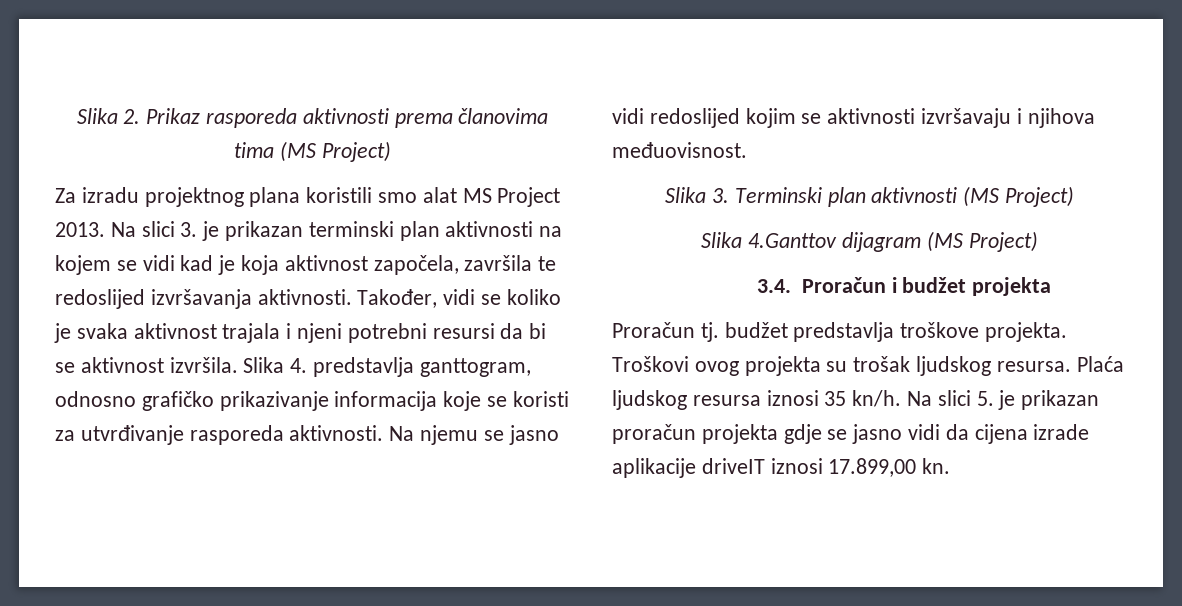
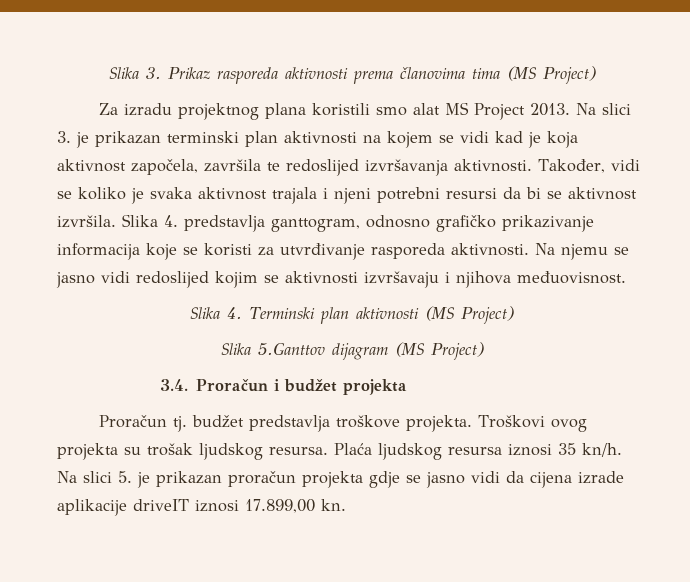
- Slika 2. Prikaz rasporeda aktivnosti prema članovima tima (MS Project)
+ Slika 3. Prikaz rasporeda aktivnosti prema članovima tima (MS Project)
- Slika 3. Terminski plan aktivnosti (MS Project)
+ Slika 4. Terminski plan aktivnosti (MS Project)
- Slika 4.Ganttov dijagram (MS Project)
+ Slika 5.Ganttov dijagram (MS Project)

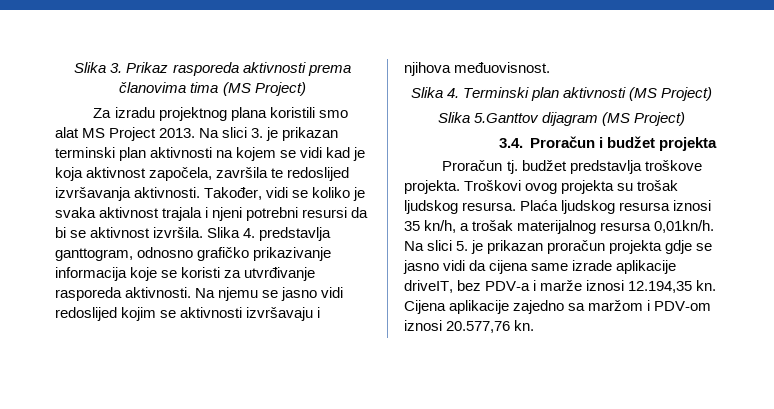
- Plaća ljudskog resursa iznosi 35 kn/h.
+ Plaća ljudskog resursa iznosi 35 kn/h, a trošak materijalnog resursa 0,01kn/h.
- Na slici 5. je prikazan proračun projekta gdje se jasno vidi da cijena izrade aplikacije driveIT iznosi 17.899,00 kn.
+ Na slici 5. je prikazan proračun projekta gdje se jasno vidi da cijena same izrade aplikacije driveIT, bez PDV-a i marže iznosi 12.194,35 kn. Cijena aplikacije zajedno sa maržom i PDV-om iznosi 20.577,76 kn.

